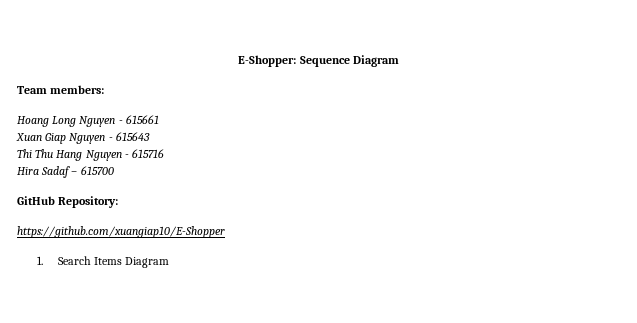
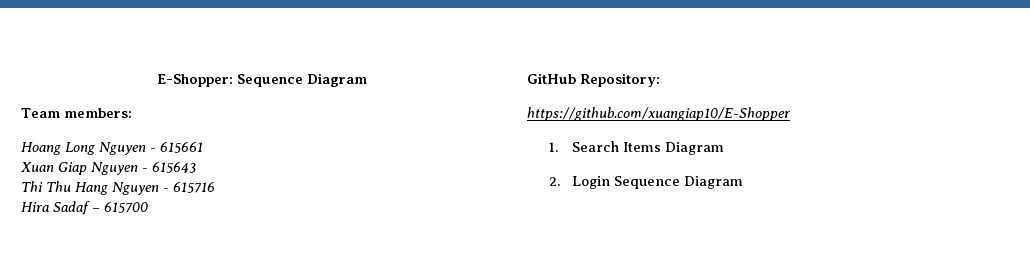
+ 2. Login Sequence Diagram

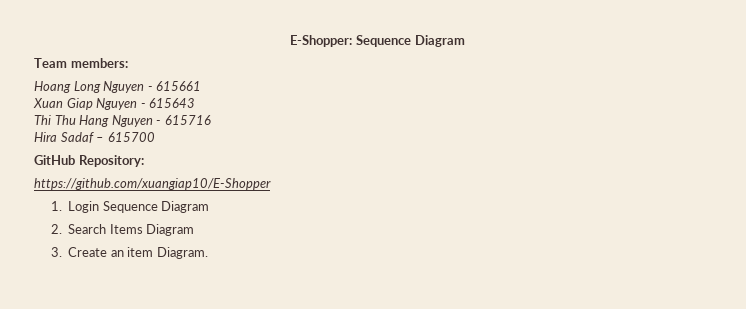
- 1. Search Items Diagram
+ 1. Login Sequence Diagram
+ 2. Search Items Diagram
- 2. Login Sequence Diagram
+ 3. Create an item Diagram.

